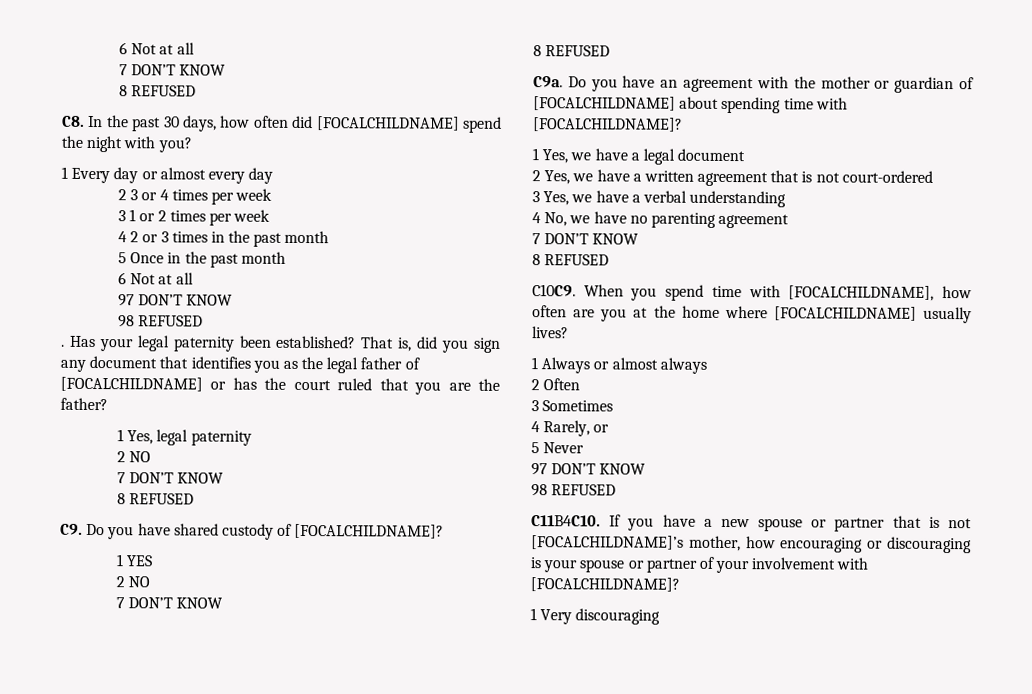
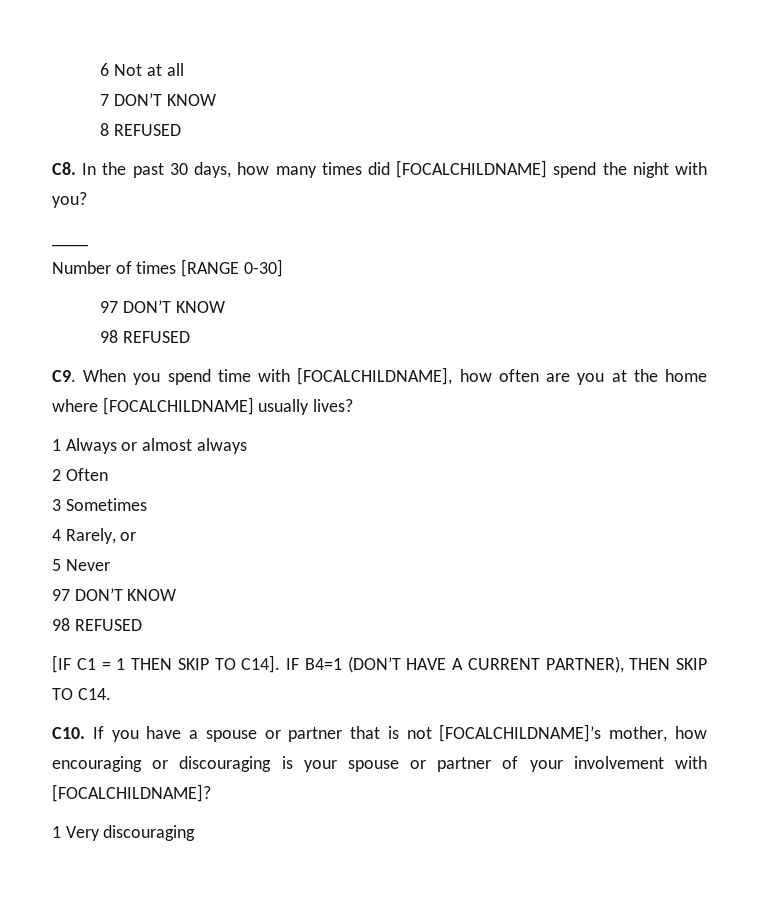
- C8. In the past 30 days, how often did [FOCALCHILDNAME] spend the night with you?
+ C8. In the past 30 days, how many times did [FOCALCHILDNAME] spend the night with you?
- 1 Every day or almost every day
- 2 3 or 4 times per week
- 3 1 or 2 times per week
- 4 2 or 3 times in the past month
- 5 Once in the past month
- 6 Not at all
+ ____
+ Number of times [RANGE 0-30]
  97 DON’T KNOW
  98 REFUSED
- . Has your legal paternity been established? That is, did you sign any document that identifies you as the legal father of [FOCALCHILDNAME] or has the court ruled that you are the father?
- 1 Yes, legal paternity
- 2 NO
- 7 DON’T KNOW
- 8 REFUSED
- C9. Do you have shared custody of [FOCALCHILDNAME]?
- 1 YES
- 2 NO
- 7 DON’T KNOW
- 8 REFUSED
- C9a. Do you have an agreement with the mother or guardian of [FOCALCHILDNAME] about spending time with [FOCALCHILDNAME]?
- 1 Yes, we have a legal document
- 2 Yes, we have a written agreement that is not court-ordered
- 3 Yes, we have a verbal understanding
- 4 No, we have no parenting agreement
- 7 DON’T KNOW
- 8 REFUSED
- C10C9. When you spend time with [FOCALCHILDNAME], how often are you at the home where [FOCALCHILDNAME] usually lives?
+ C9. When you spend time with [FOCALCHILDNAME], how often are you at the home where [FOCALCHILDNAME] usually lives?
- C11B4C10. If you have a new spouse or partner that is not [FOCALCHILDNAME]’s mother, how encouraging or discouraging is your spouse or partner of your involvement with [FOCALCHILDNAME]?
+ [IF C1 = 1 THEN SKIP TO C14]. IF B4=1 (DON’T HAVE A CURRENT PARTNER), THEN SKIP TO C14.
+ C10. If you have a spouse or partner that is not [FOCALCHILDNAME]’s mother, how encouraging or discouraging is your spouse or partner of your involvement with [FOCALCHILDNAME]?

